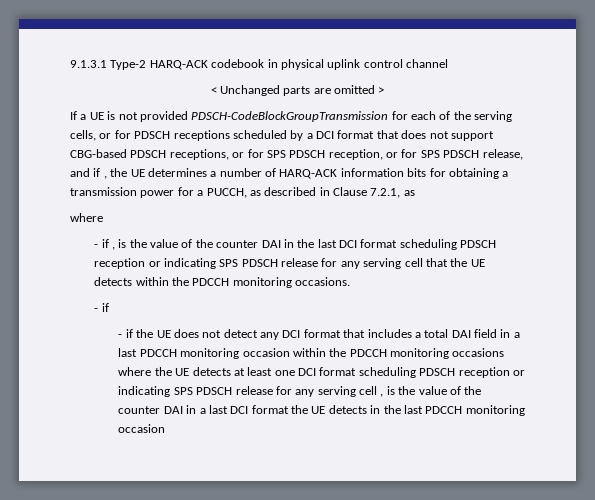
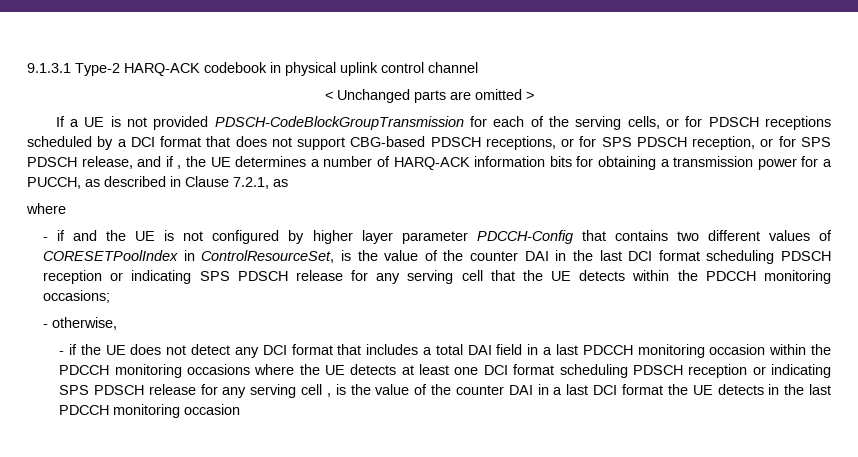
- - if , is the value of the counter DAI in the last DCI format scheduling PDSCH reception or indicating SPS PDSCH release for any serving cell that the UE detects within the PDCCH monitoring occasions.
- - if
+ - if and the UE is not configured by higher layer parameter PDCCH-Config that contains two different values of CORESETPoolIndex in ControlResourceSet, is the value of the counter DAI in the last DCI format scheduling PDSCH reception or indicating SPS PDSCH release for any serving cell that the UE detects within the PDCCH monitoring occasions;
+ - otherwise,

